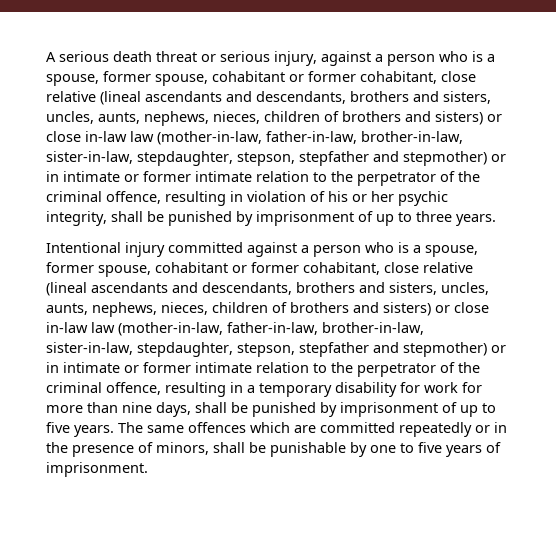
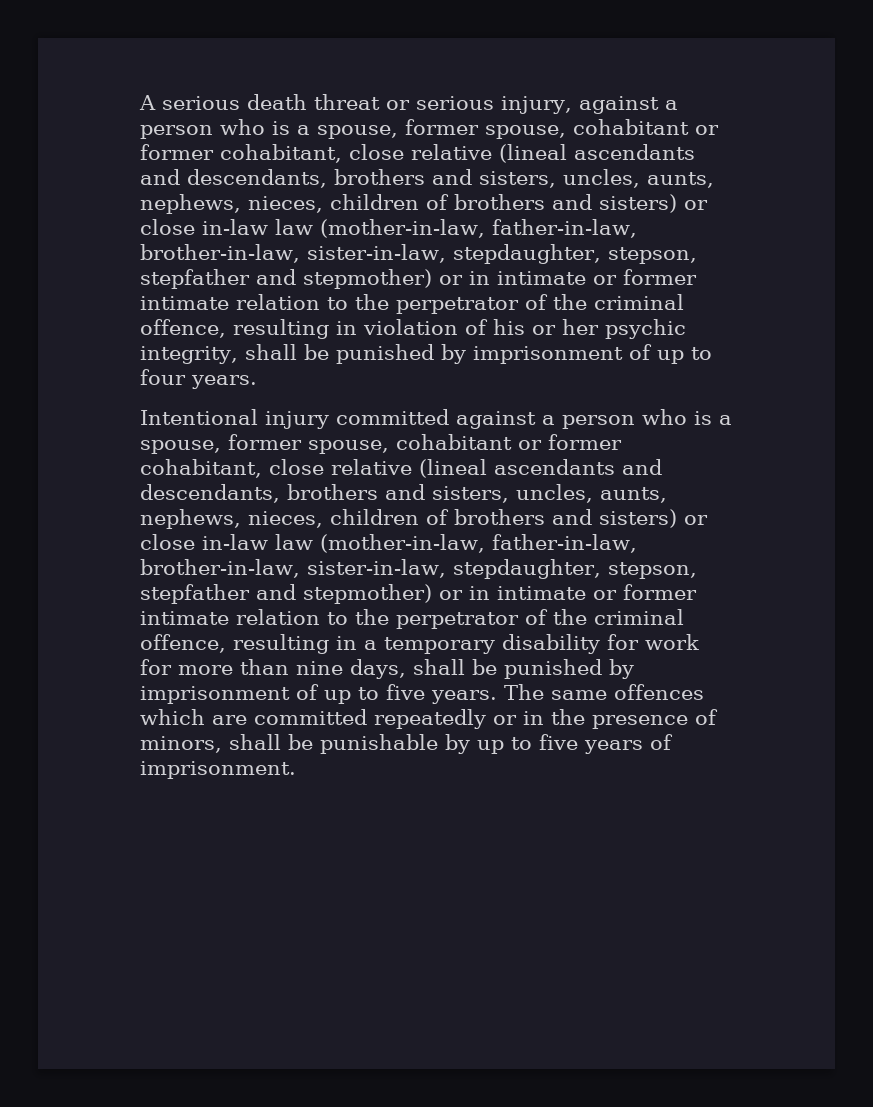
- A serious death threat or serious injury, against a person who is a spouse, former spouse, cohabitant or former cohabitant, close relative (lineal ascendants and descendants, brothers and sisters, uncles, aunts, nephews, nieces, children of brothers and sisters) or close in-law law (mother-in-law, father-in-law, brother-in-law, sister-in-law, stepdaughter, stepson, stepfather and stepmother) or in intimate or former intimate relation to the perpetrator of the criminal offence, resulting in violation of his or her psychic integrity, shall be punished by imprisonment of up to three years.
+ A serious death threat or serious injury, against a person who is a spouse, former spouse, cohabitant or former cohabitant, close relative (lineal ascendants and descendants, brothers and sisters, uncles, aunts, nephews, nieces, children of brothers and sisters) or close in-law law (mother-in-law, father-in-law, brother-in-law, sister-in-law, stepdaughter, stepson, stepfather and stepmother) or in intimate or former intimate relation to the perpetrator of the criminal offence, resulting in violation of his or her psychic integrity, shall be punished by imprisonment of up to four years.
- The same offences which are committed repeatedly or in the presence of minors, shall be punishable by one to five years of imprisonment.
+ The same offences which are committed repeatedly or in the presence of minors, shall be punishable by up to five years of imprisonment.

